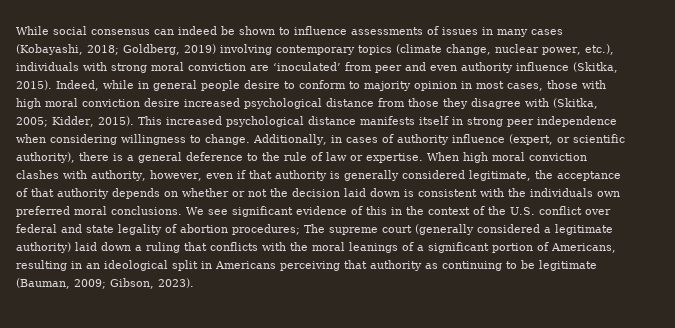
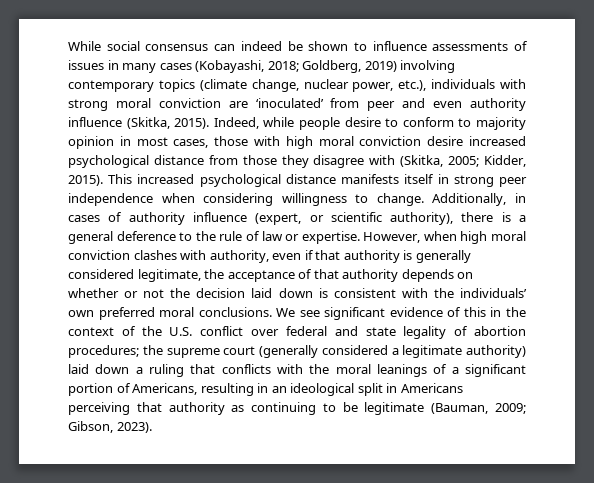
- Indeed, while in general people desire to conform to majority opinion in most cases, those with high moral conviction desire increased psychological distance from those they disagree with (Skitka, 2005; Kidder, 2015).
+ Indeed, while people desire to conform to majority opinion in most cases, those with high moral conviction desire increased psychological distance from those they disagree with (Skitka, 2005; Kidder, 2015).
- When high moral conviction clashes with authority, however, even if that authority is generally considered legitimate, the acceptance of that authority depends on whether or not the decision laid down is consistent with the individuals own preferred moral conclusions.
+ However, when high moral conviction clashes with authority, even if that authority is generally considered legitimate, the acceptance of that authority depends on whether or not the decision laid down is consistent with the individuals’ own preferred moral conclusions.
- The supreme court (generally considered a legitimate authority) laid down a ruling that conflicts with the moral leanings of a significant portion of Americans, resulting in an ideological split in Americans perceiving that authority as continuing to be legitimate (Bauman, 2009;
+ the supreme court (generally considered a legitimate authority) laid down a ruling that conflicts with the moral leanings of a significant portion of Americans, resulting in an ideological split in Americans perceiving that authority as continuing to be legitimate (Bauman, 2009;

